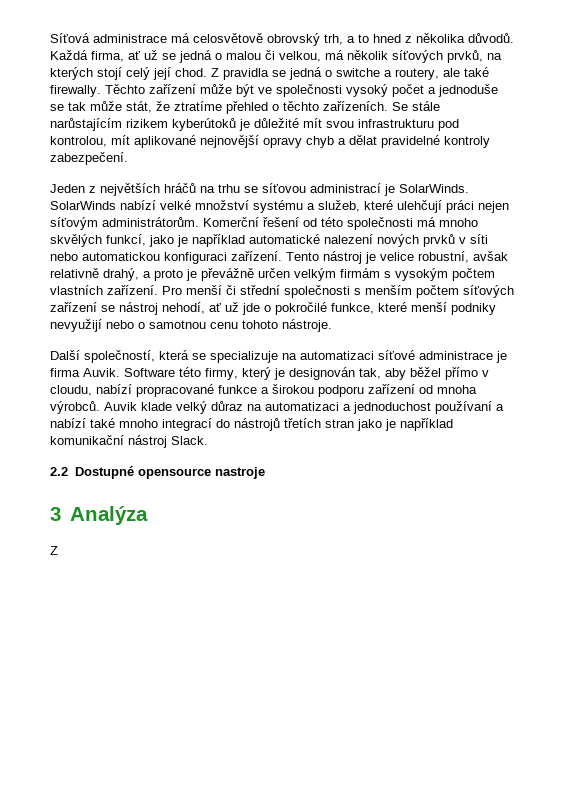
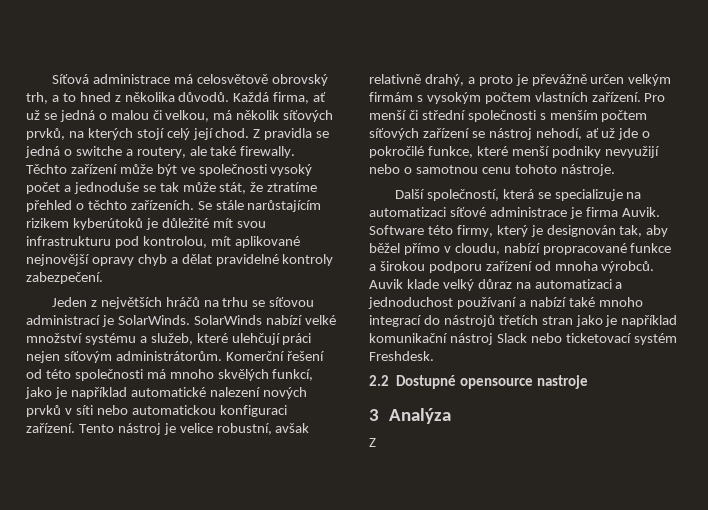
- Auvik klade velký důraz na automatizaci a jednoduchost používaní a nabízí také mnoho integrací do nástrojů třetích stran jako je například komunikační nástroj Slack.
+ Auvik klade velký důraz na automatizaci a jednoduchost používaní a nabízí také mnoho integrací do nástrojů třetích stran jako je například komunikační nástroj Slack nebo ticketovací systém Freshdesk.

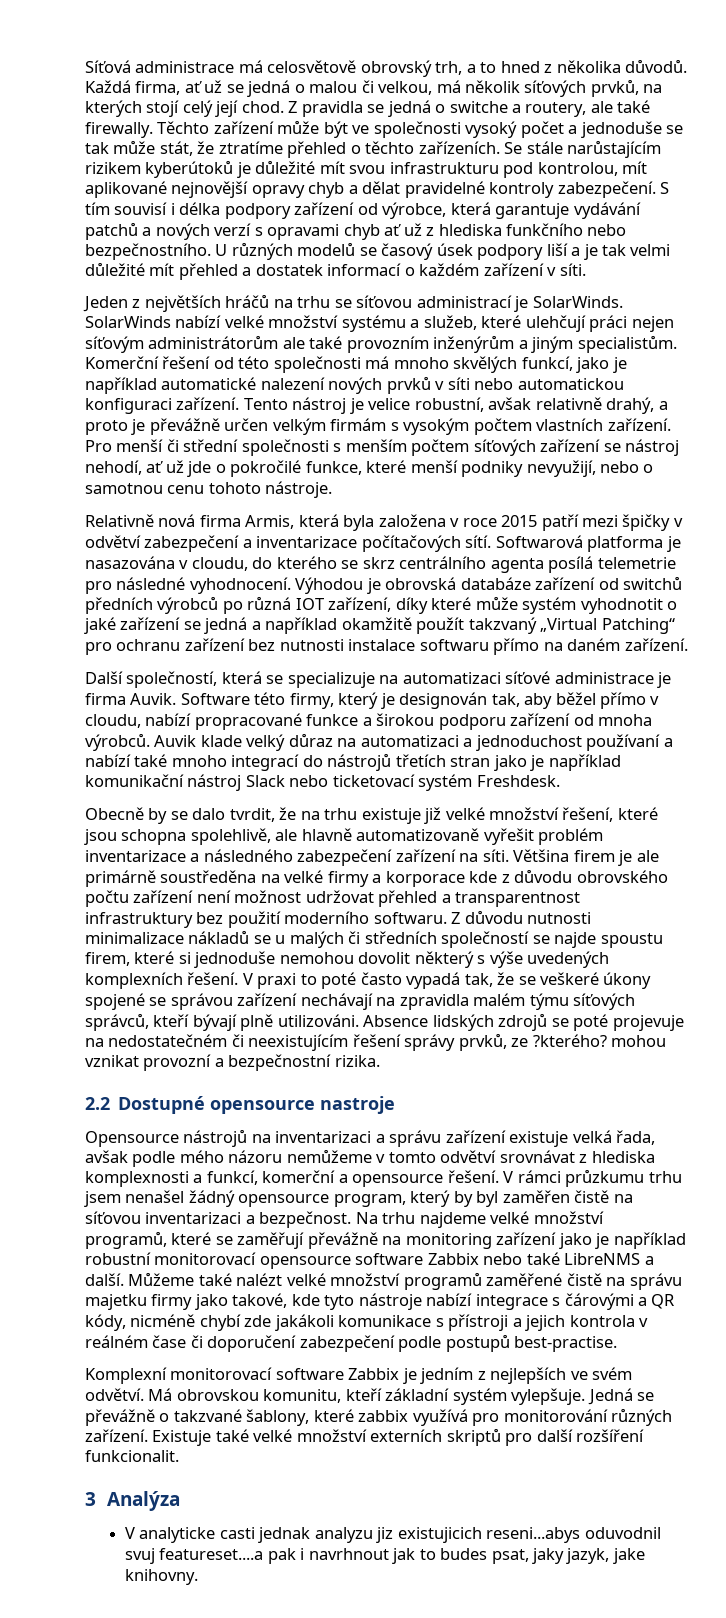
+ S tím souvisí i délka podpory zařízení od výrobce, která garantuje vydávání patchů a nových verzí s opravami chyb ať už z hlediska funkčního nebo bezpečnostního. U různých modelů se časový úsek podpory liší a je tak velmi důležité mít přehled a dostatek informací o každém zařízení v síti.
- SolarWinds nabízí velké množství systému a služeb, které ulehčují práci nejen síťovým administrátorům.
+ SolarWinds nabízí velké množství systému a služeb, které ulehčují práci nejen síťovým administrátorům ale také provozním inženýrům a jiným specialistům.
- Pro menší či střední společnosti s menším počtem síťových zařízení se nástroj nehodí, ať už jde o pokročilé funkce, které menší podniky nevyužijí nebo o samotnou cenu tohoto nástroje.
+ Pro menší či střední společnosti s menším počtem síťových zařízení se nástroj nehodí, ať už jde o pokročilé funkce, které menší podniky nevyužijí, nebo o samotnou cenu tohoto nástroje.
+ Relativně nová firma Armis, která byla založena v roce 2015 patří mezi špičky v odvětví zabezpečení a inventarizace počítačových sítí. Softwarová platforma je nasazována v cloudu, do kterého se skrz centrálního agenta posílá telemetrie pro následné vyhodnocení. Výhodou je obrovská databáze zařízení od switchů předních výrobců po různá IOT zařízení, díky které může systém vyhodnotit o jaké zařízení se jedná a například okamžitě použít takzvaný „Virtual Patching“ pro ochranu zařízení bez nutnosti instalace softwaru přímo na daném zařízení.
+ Obecně by se dalo tvrdit, že na trhu existuje již velké množství řešení, které jsou schopna spolehlivě, ale hlavně automatizovaně vyřešit problém inventarizace a následného zabezpečení zařízení na síti. Většina firem je ale primárně soustředěna na velké firmy a korporace kde z důvodu obrovského počtu zařízení není možnost udržovat přehled a transparentnost infrastruktury bez použití moderního softwaru. Z důvodu nutnosti minimalizace nákladů se u malých či středních společností se najde spoustu firem, které si jednoduše nemohou dovolit některý s výše uvedených komplexních řešení. V praxi to poté často vypadá tak, že se veškeré úkony spojené se správou zařízení nechávají na zpravidla malém týmu síťových správců, kteří bývají plně utilizováni. Absence lidských zdrojů se poté projevuje na nedostatečném či neexistujícím řešení správy prvků, ze ?kterého? mohou vznikat provozní a bezpečnostní rizika.
  2.2 Dostupné opensource nastroje
+ Opensource nástrojů na inventarizaci a správu zařízení existuje velká řada, avšak podle mého názoru nemůžeme v tomto odvětví srovnávat z hlediska komplexnosti a funkcí, komerční a opensource řešení. V rámci průzkumu trhu jsem nenašel žádný opensource program, který by byl zaměřen čistě na síťovou inventarizaci a bezpečnost. Na trhu najdeme velké množství programů, které se zaměřují převážně na monitoring zařízení jako je například robustní monitorovací opensource software Zabbix nebo také LibreNMS a další. Můžeme také nalézt velké množství programů zaměřené čistě na správu majetku firmy jako takové, kde tyto nástroje nabízí integrace s čárovými a QR kódy, nicméně chybí zde jakákoli komunikace s přístroji a jejich kontrola v reálném čase či doporučení zabezpečení podle postupů best-practise.
+ Komplexní monitorovací software Zabbix je jedním z nejlepších ve svém odvětví. Má obrovskou komunitu, kteří základní systém vylepšuje. Jedná se převážně o takzvané šablony, které zabbix využívá pro monitorování různých zařízení. Existuje také velké množství externích skriptů pro další rozšíření funkcionalit.
  3 Analýza
- Z
+ V analyticke casti jednak analyzu jiz existujicich reseni...abys oduvodnil svuj featureset....a pak i navrhnout jak to budes psat, jaky jazyk, jake knihovny.

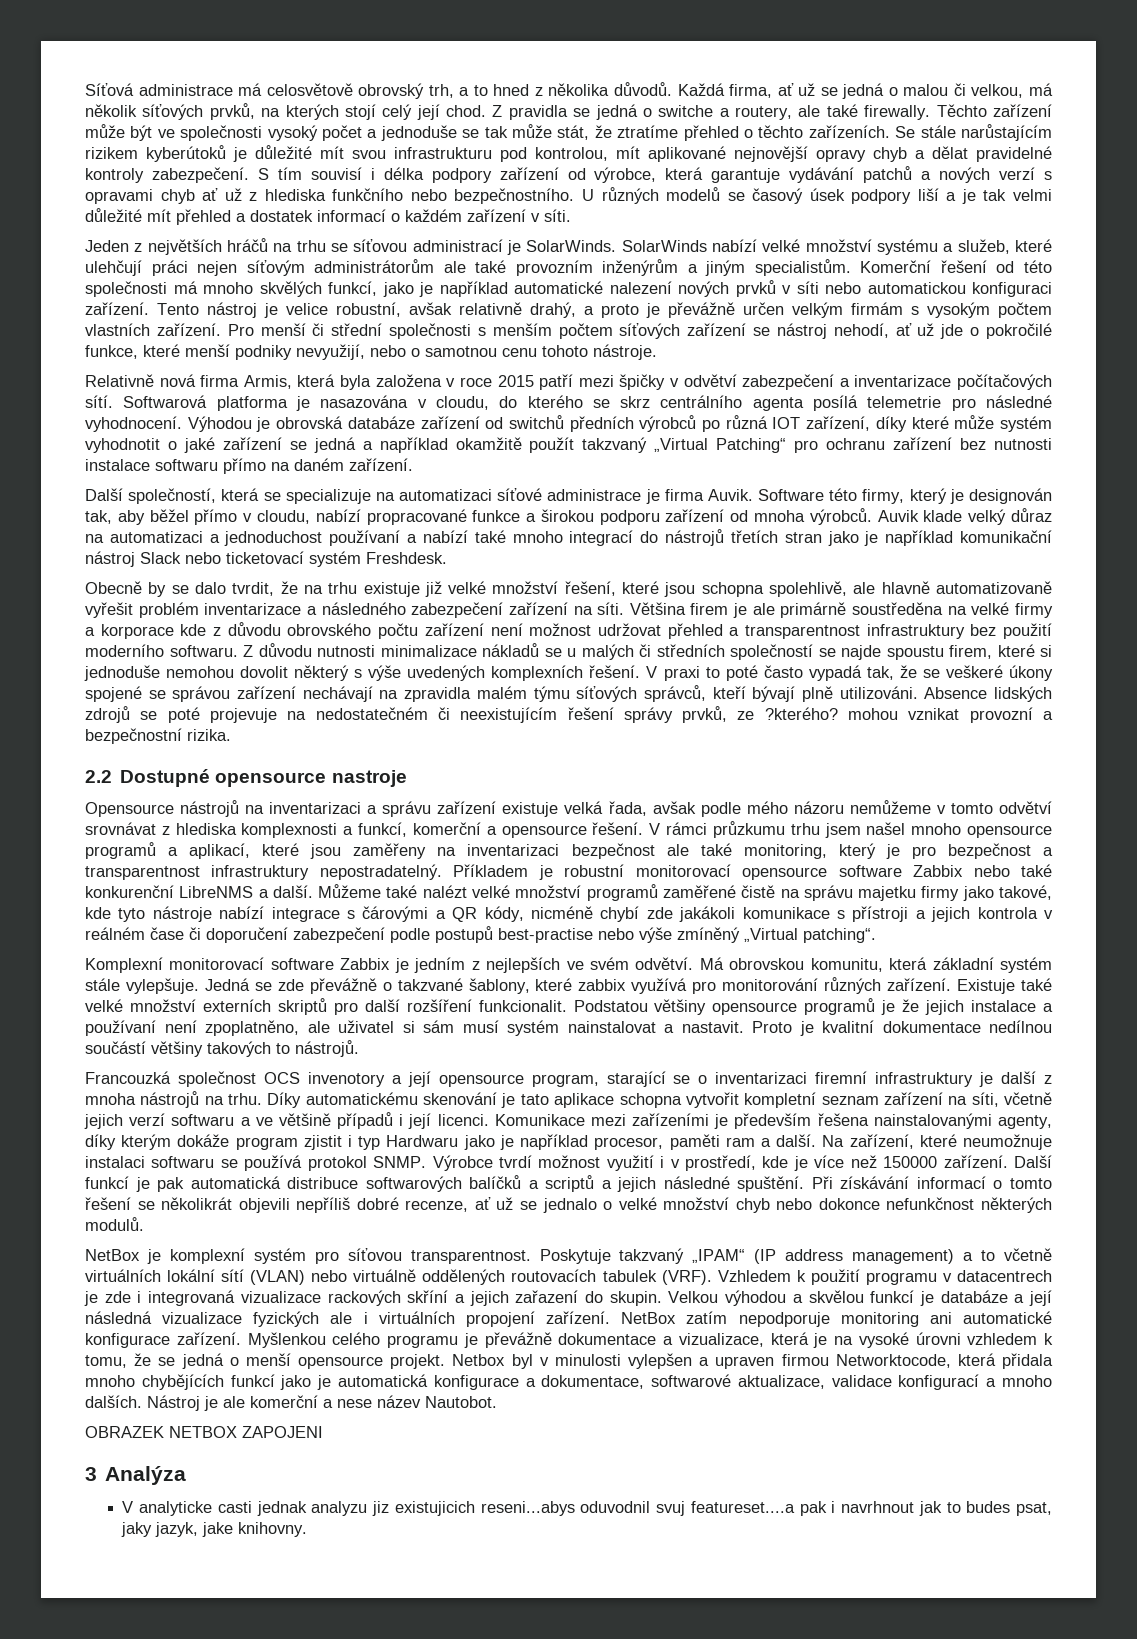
- V rámci průzkumu trhu jsem nenašel žádný opensource program, který by byl zaměřen čistě na síťovou inventarizaci a bezpečnost. Na trhu najdeme velké množství programů, které se zaměřují převážně na monitoring zařízení jako je například robustní monitorovací opensource software Zabbix nebo také LibreNMS a další.
+ V rámci průzkumu trhu jsem našel mnoho opensource programů a aplikací, které jsou zaměřeny na inventarizaci bezpečnost ale také monitoring, který je pro bezpečnost a transparentnost infrastruktury nepostradatelný. Příkladem je robustní monitorovací opensource software Zabbix nebo také konkurenční LibreNMS a další.
- Můžeme také nalézt velké množství programů zaměřené čistě na správu majetku firmy jako takové, kde tyto nástroje nabízí integrace s čárovými a QR kódy, nicméně chybí zde jakákoli komunikace s přístroji a jejich kontrola v reálném čase či doporučení zabezpečení podle postupů best-practise.
+ Můžeme také nalézt velké množství programů zaměřené čistě na správu majetku firmy jako takové, kde tyto nástroje nabízí integrace s čárovými a QR kódy, nicméně chybí zde jakákoli komunikace s přístroji a jejich kontrola v reálném čase či doporučení zabezpečení podle postupů best-practise nebo výše zmíněný „Virtual patching“.
- Má obrovskou komunitu, kteří základní systém vylepšuje.
+ Má obrovskou komunitu, která základní systém stále vylepšuje.
- Jedná se převážně o takzvané šablony, které zabbix využívá pro monitorování různých zařízení.
+ Jedná se zde převážně o takzvané šablony, které zabbix využívá pro monitorování různých zařízení.
+ Podstatou většiny opensource programů je že jejich instalace a používaní není zpoplatněno, ale uživatel si sám musí systém nainstalovat a nastavit. Proto je kvalitní dokumentace nedílnou součástí většiny takových to nástrojů.
+ Francouzká společnost OCS invenotory a její opensource program, starající se o inventarizaci firemní infrastruktury je další z mnoha nástrojů na trhu. Díky automatickému skenování je tato aplikace schopna vytvořit kompletní seznam zařízení na síti, včetně jejich verzí softwaru a ve většině případů i její licenci. Komunikace mezi zařízeními je především řešena nainstalovanými agenty, díky kterým dokáže program zjistit i typ Hardwaru jako je například procesor, paměti ram a další. Na zařízení, které neumožnuje instalaci softwaru se používá protokol SNMP. Výrobce tvrdí možnost využití i v prostředí, kde je více než 150000 zařízení. Další funkcí je pak automatická distribuce softwarových balíčků a scriptů a jejich následné spuštění. Při získávání informací o tomto řešení se několikrát objevili nepříliš dobré recenze, ať už se jednalo o velké množství chyb nebo dokonce nefunkčnost některých modulů.
+ NetBox je komplexní systém pro síťovou transparentnost. Poskytuje takzvaný „IPAM“ (IP address management) a to včetně virtuálních lokální sítí (VLAN) nebo virtuálně oddělených routovacích tabulek (VRF). Vzhledem k použití programu v datacentrech je zde i integrovaná vizualizace rackových skříní a jejich zařazení do skupin. Velkou výhodou a skvělou funkcí je databáze a její následná vizualizace fyzických ale i virtuálních propojení zařízení. NetBox zatím nepodporuje monitoring ani automatické konfigurace zařízení. Myšlenkou celého programu je převážně dokumentace a vizualizace, která je na vysoké úrovni vzhledem k tomu, že se jedná o menší opensource projekt. Netbox byl v minulosti vylepšen a upraven firmou Networktocode, která přidala mnoho chybějících funkcí jako je automatická konfigurace a dokumentace, softwarové aktualizace, validace konfigurací a mnoho dalších. Nástroj je ale komerční a nese název Nautobot.
+ OBRAZEK NETBOX ZAPOJENI

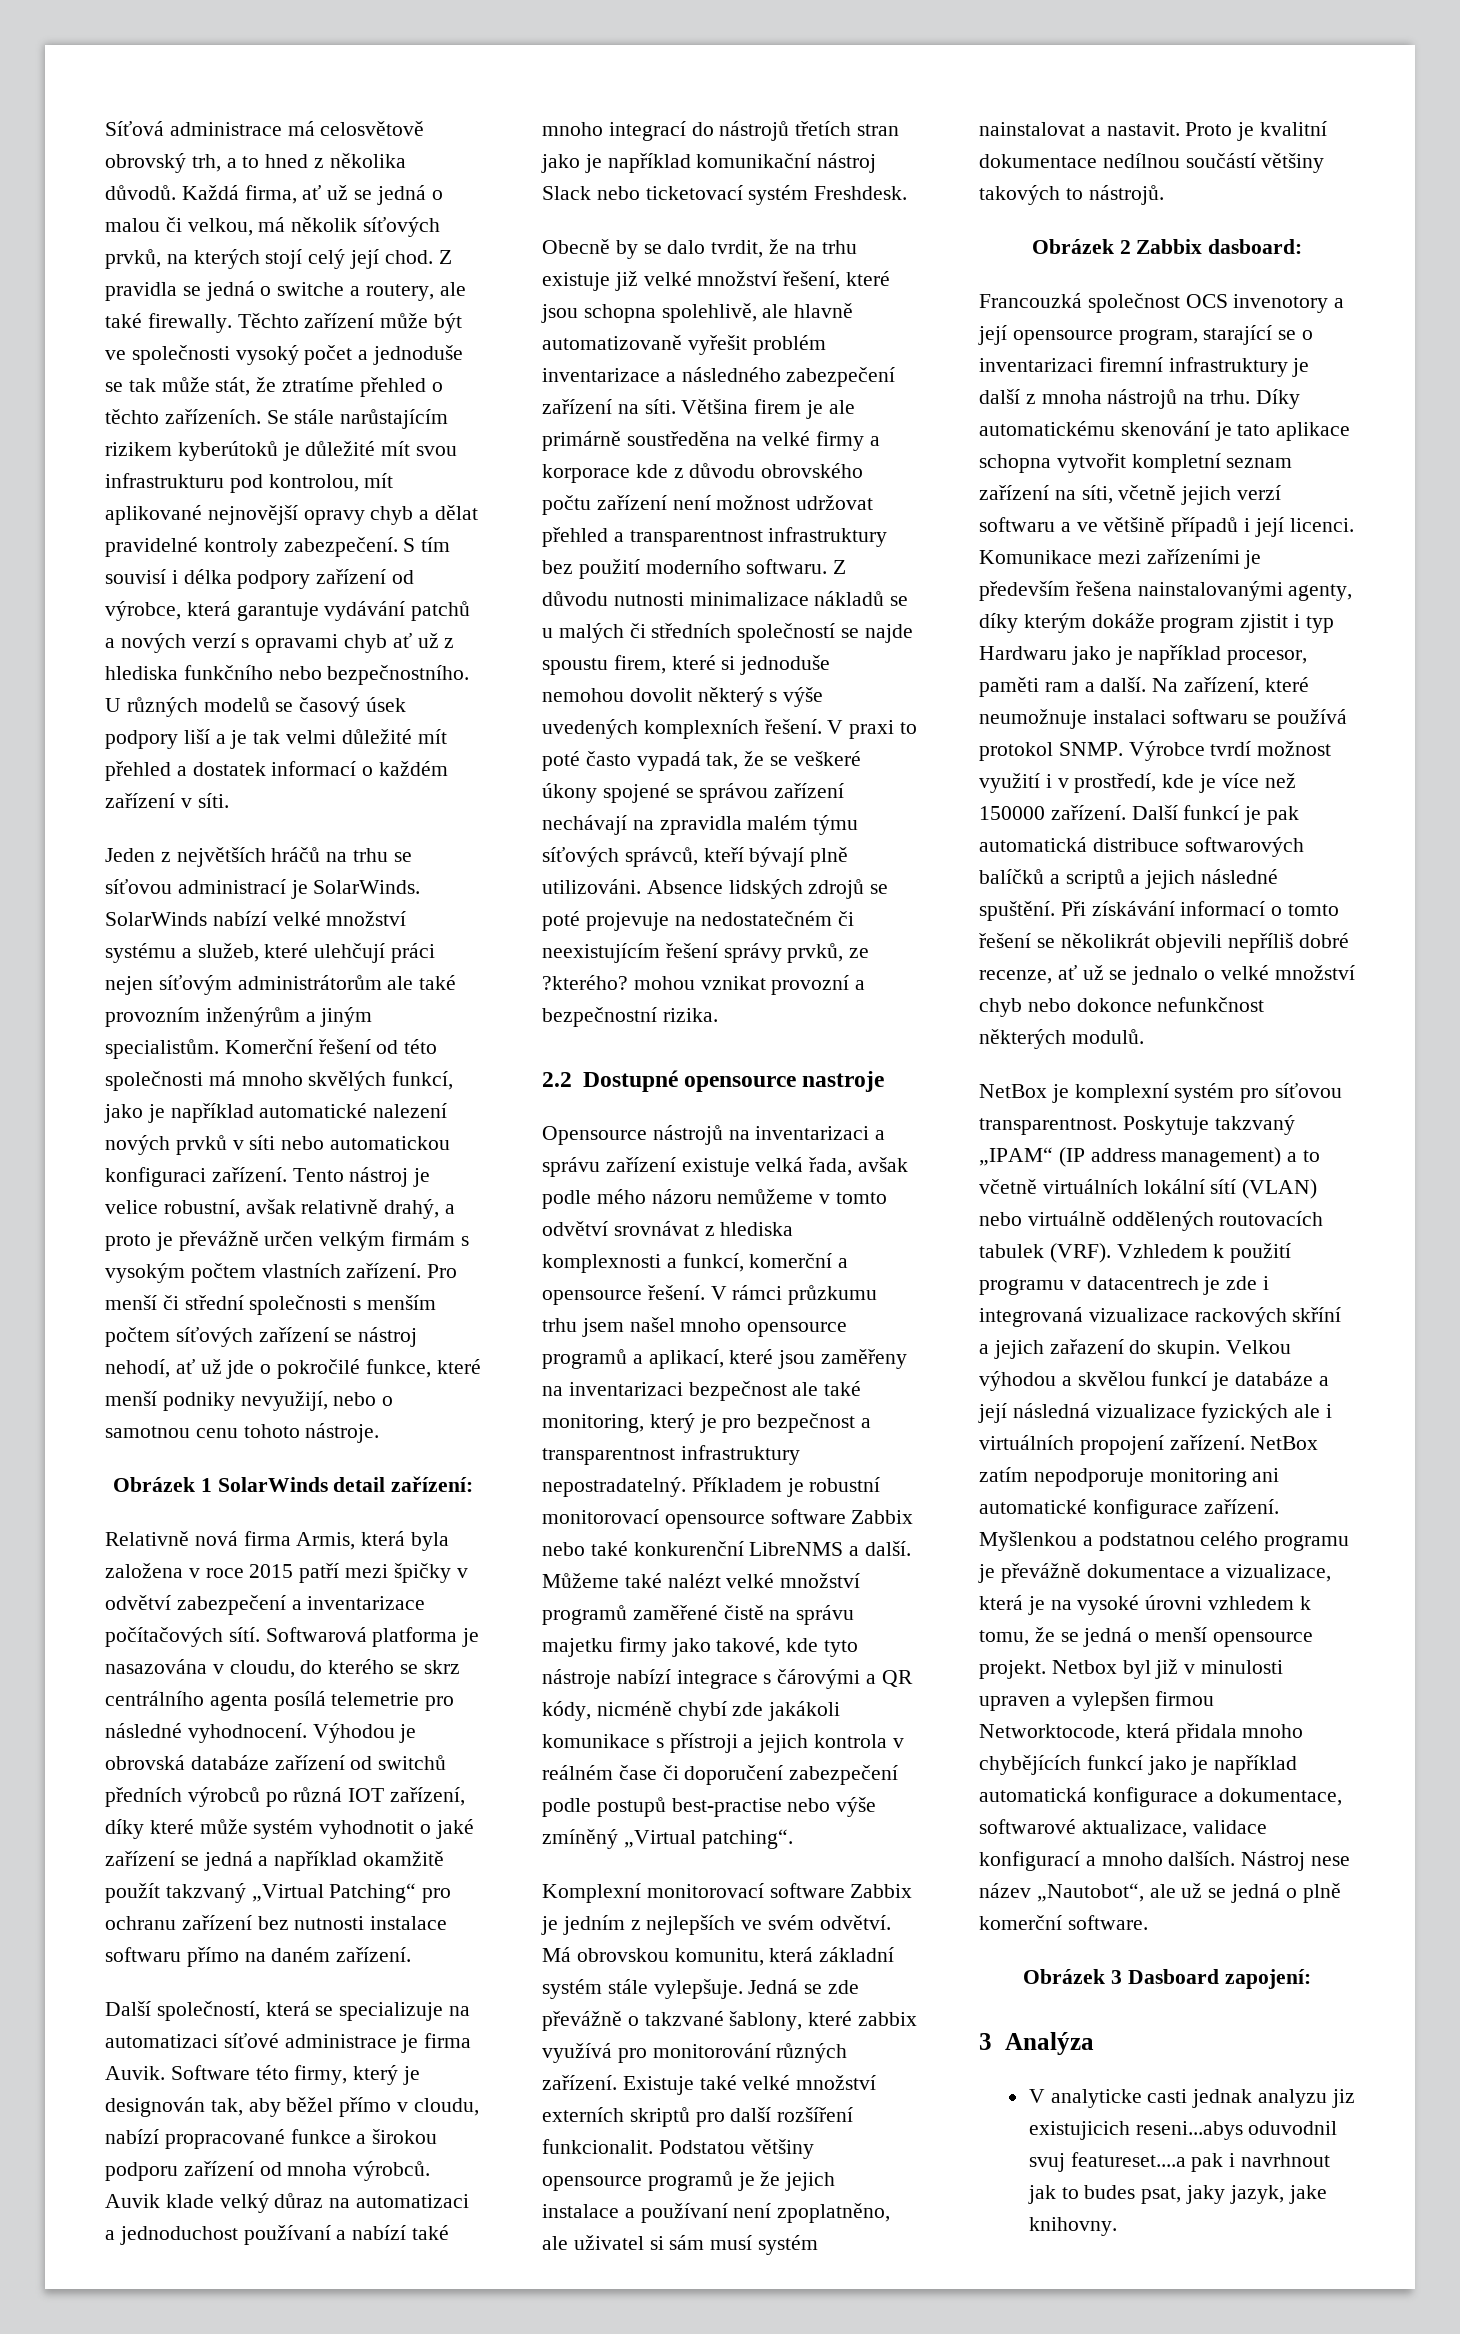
+ Obrázek 1 SolarWinds detail zařízení:
+ Obrázek 2 Zabbix dasboard:
- Myšlenkou celého programu je převážně dokumentace a vizualizace, která je na vysoké úrovni vzhledem k tomu, že se jedná o menší opensource projekt.
+ Myšlenkou a podstatnou celého programu je převážně dokumentace a vizualizace, která je na vysoké úrovni vzhledem k tomu, že se jedná o menší opensource projekt.
- Netbox byl v minulosti vylepšen a upraven firmou Networktocode, která přidala mnoho chybějících funkcí jako je automatická konfigurace a dokumentace, softwarové aktualizace, validace konfigurací a mnoho dalších.
+ Netbox byl již v minulosti upraven a vylepšen firmou Networktocode, která přidala mnoho chybějících funkcí jako je například automatická konfigurace a dokumentace, softwarové aktualizace, validace konfigurací a mnoho dalších.
- Nástroj je ale komerční a nese název Nautobot.
- OBRAZEK NETBOX ZAPOJENI
+ Nástroj nese název „Nautobot“, ale už se jedná o plně komerční software.
+ Obrázek 3 Dasboard zapojení:

